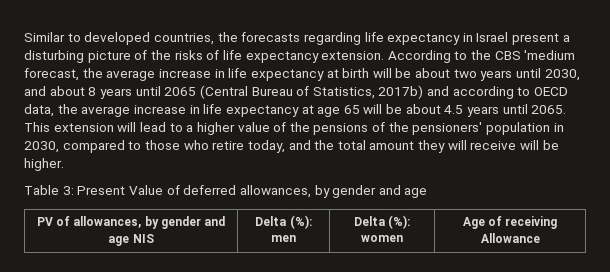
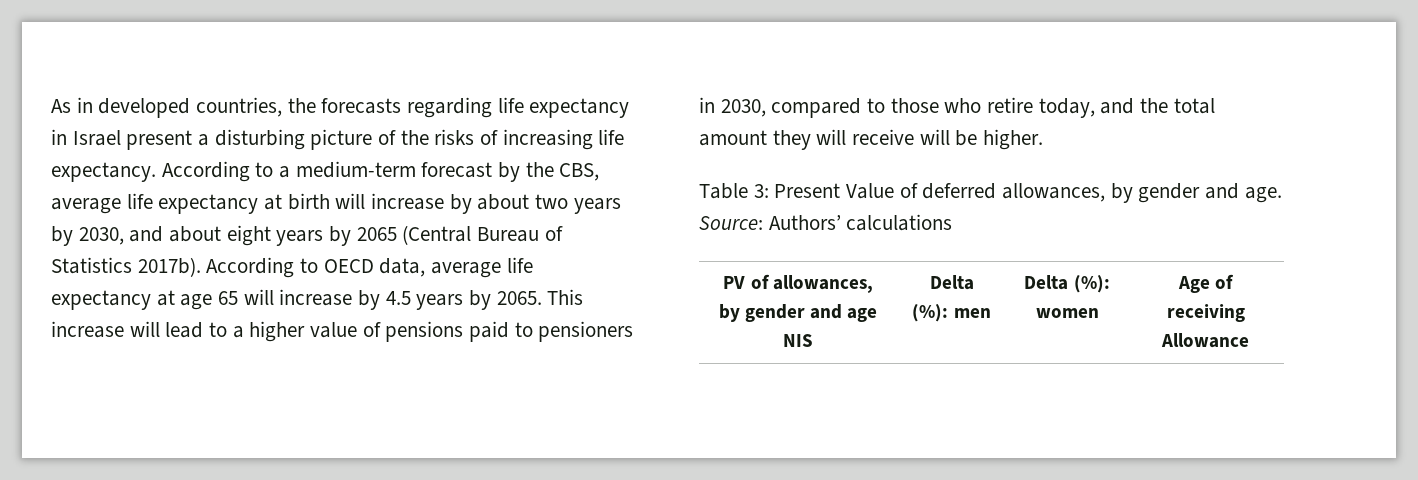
- Similar to developed countries, the forecasts regarding life expectancy in Israel present a disturbing picture of the risks of life expectancy extension. According to the CBS 'medium forecast, the average increase in life expectancy at birth will be about two years until 2030, and about 8 years until 2065 (Central Bureau of Statistics, 2017b) and according to OECD data, the average increase in life expectancy at age 65 will be about 4.5 years until 2065.
+ As in developed countries, the forecasts regarding life expectancy in Israel present a disturbing picture of the risks of increasing life expectancy. According to a medium-term forecast by the CBS, average life expectancy at birth will increase by about two years by 2030, and about eight years by 2065 (Central Bureau of Statistics 2017b). According to OECD data, average life expectancy at age 65 will increase by 4.5 years by 2065.
- This extension will lead to a higher value of the pensions of the pensioners' population in 2030, compared to those who retire today, and the total amount they will receive will be higher.
+ This increase will lead to a higher value of pensions paid to pensioners in 2030, compared to those who retire today, and the total amount they will receive will be higher.
- Table 3: Present Value of deferred allowances, by gender and age
+ Table 3: Present Value of deferred allowances, by gender and age. Source: Authors’ calculations

